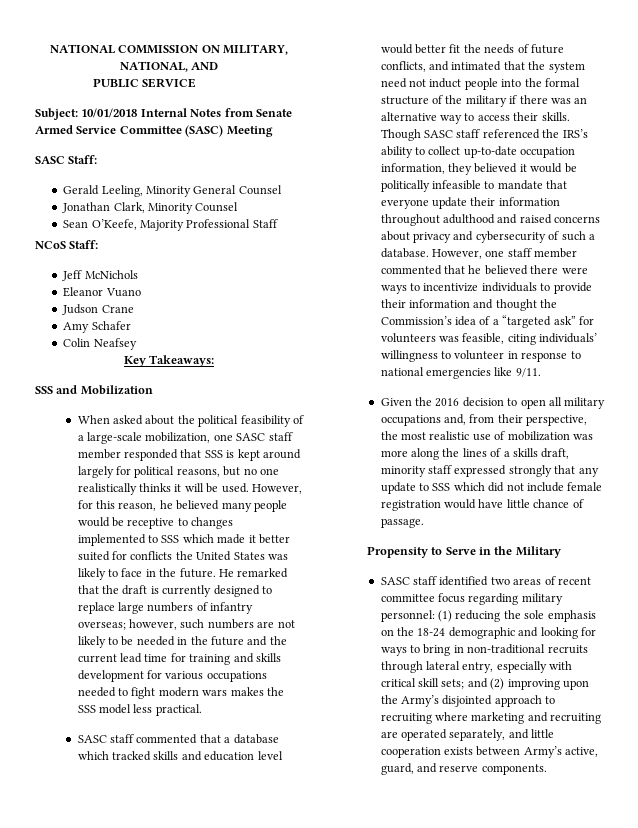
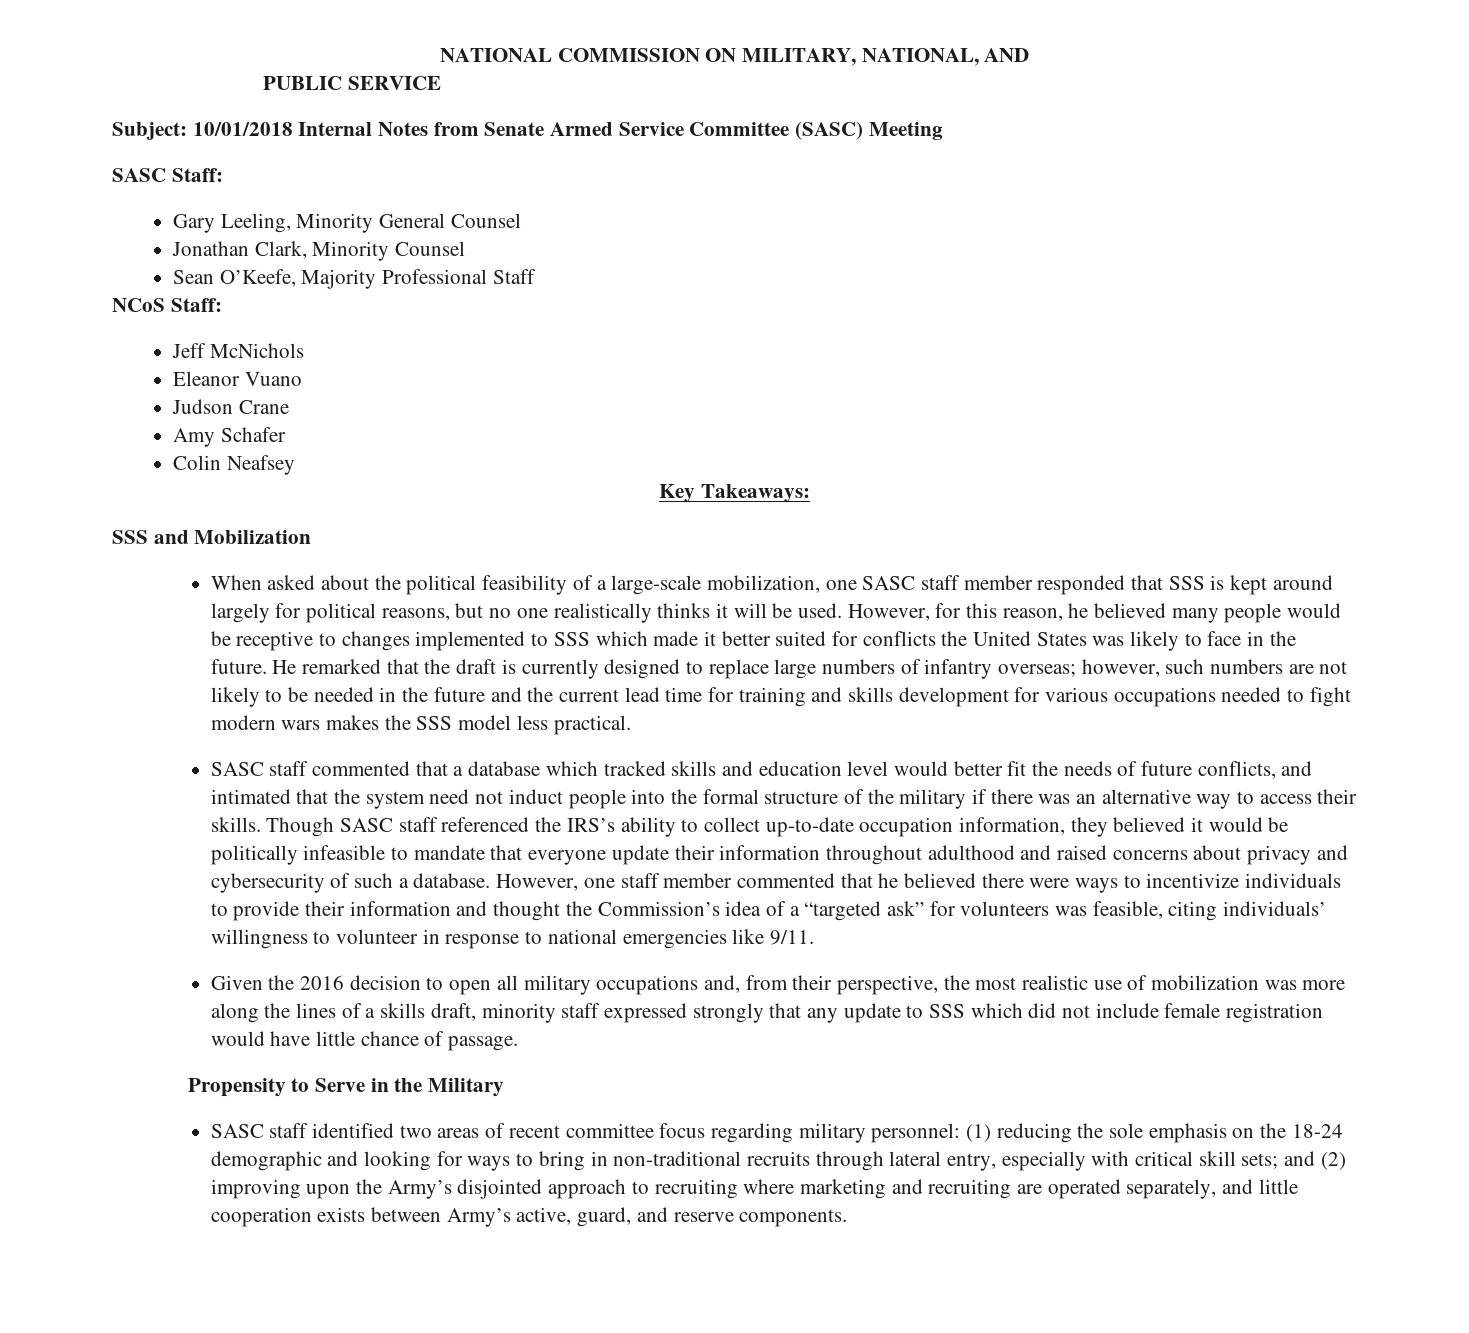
- Gerald Leeling, Minority General Counsel
+ Gary Leeling, Minority General Counsel

